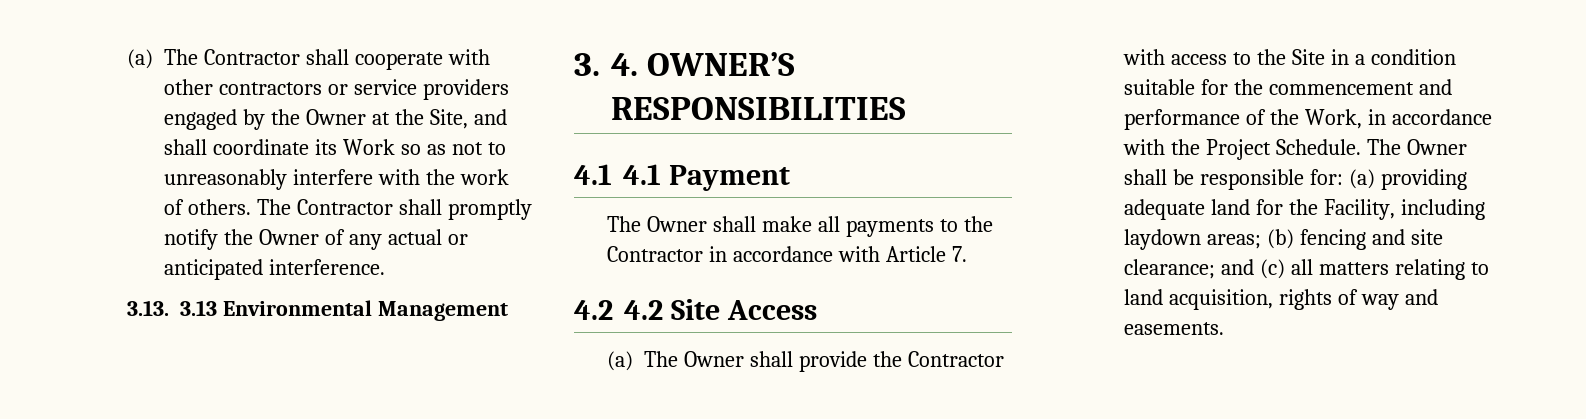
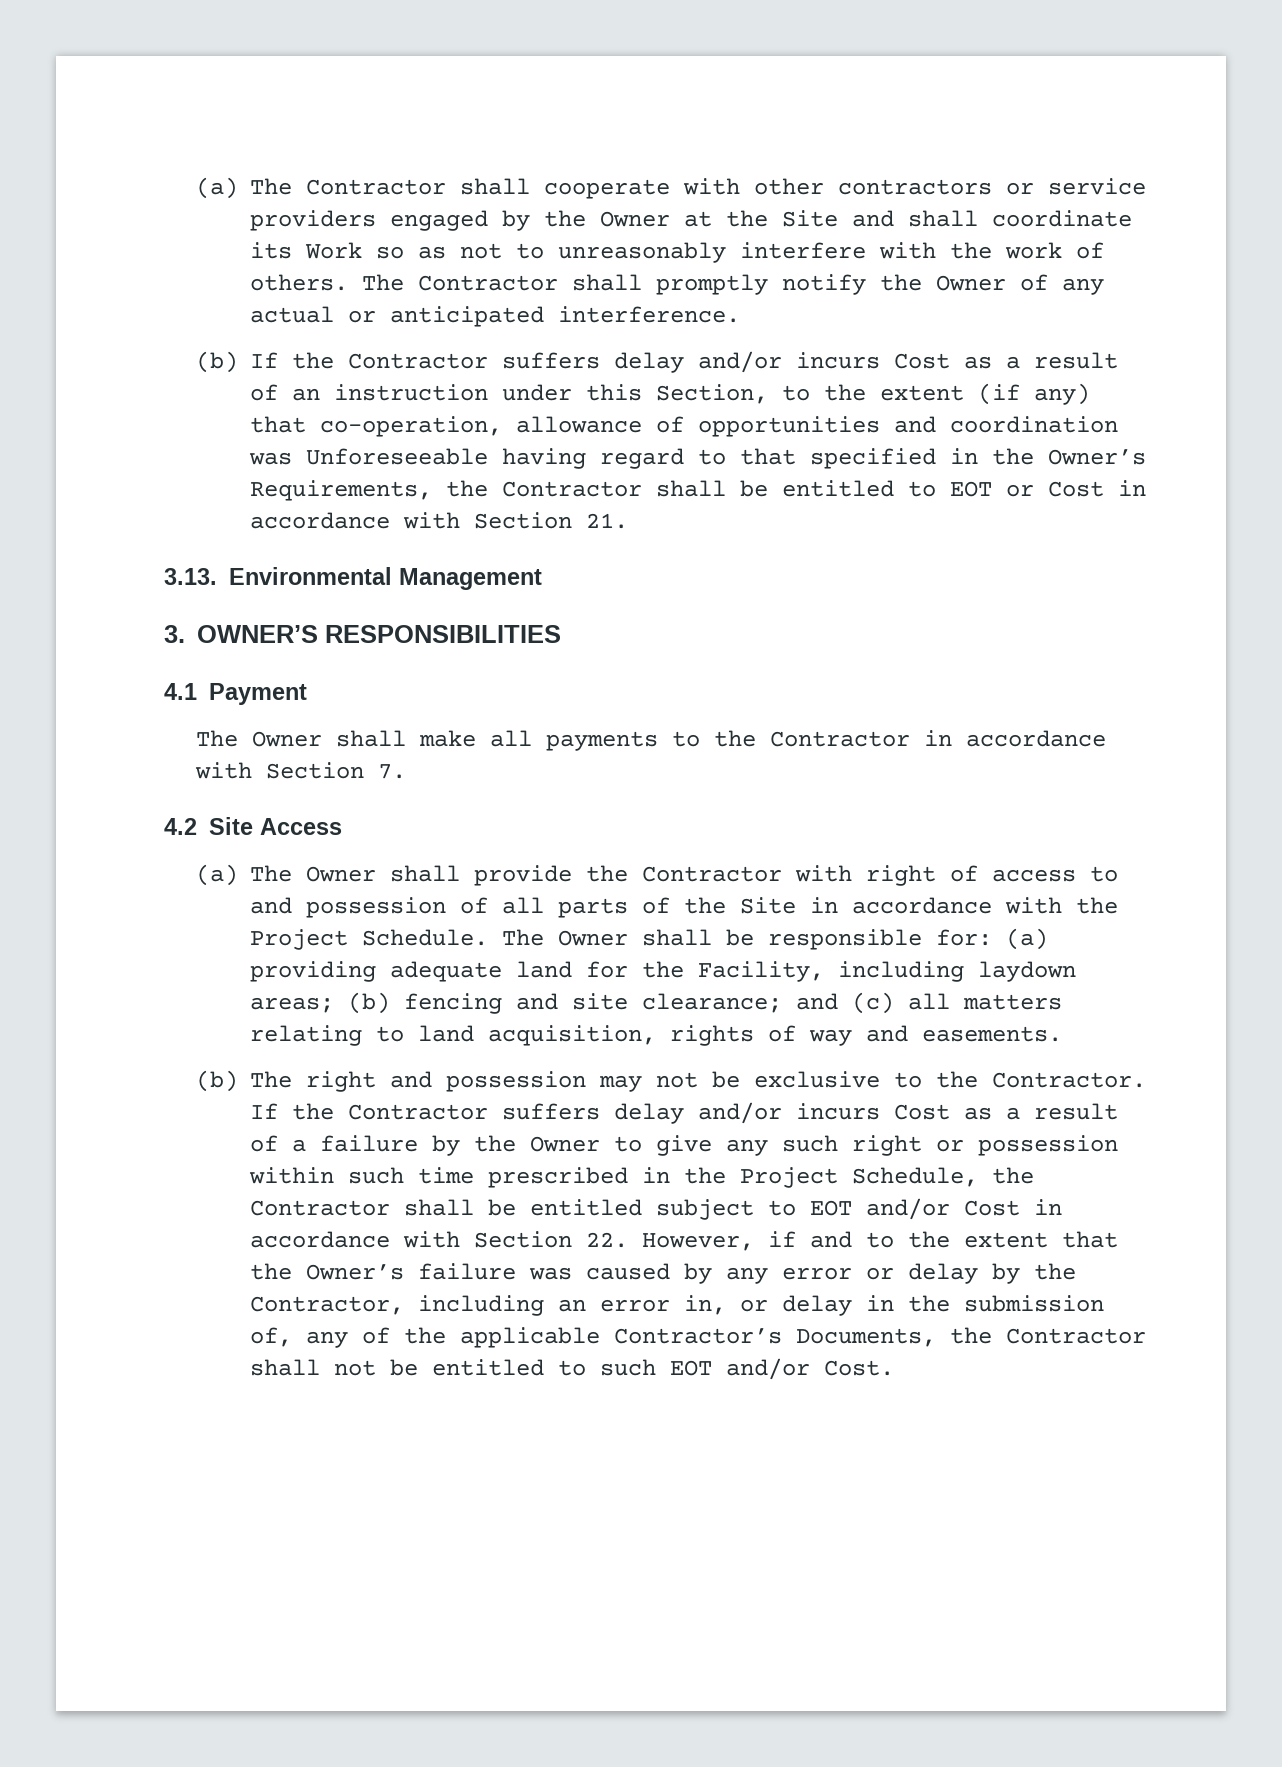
- (a) The Contractor shall cooperate with other contractors or service providers engaged by the Owner at the Site, and shall coordinate its Work so as not to unreasonably interfere with the work of others.
+ (a) The Contractor shall cooperate with other contractors or service providers engaged by the Owner at the Site and shall coordinate its Work so as not to unreasonably interfere with the work of others.
- 3.13. 3.13 Environmental Management
+ (b) If the Contractor suffers delay and/or incurs Cost as a result of an instruction under this Section, to the extent (if any) that co-operation, allowance of opportunities and coordination was Unforeseeable having regard to that specified in the Owner’s Requirements, the Contractor shall be entitled to EOT or Cost in accordance with Section 21.
+ 3.13. Environmental Management
- 3. 4. OWNER’S RESPONSIBILITIES
+ 3. OWNER’S RESPONSIBILITIES
- 4.1 4.1 Payment
+ 4.1 Payment
- The Owner shall make all payments to the Contractor in accordance with Article 7.
+ The Owner shall make all payments to the Contractor in accordance with Section 7.
- 4.2 4.2 Site Access
+ 4.2 Site Access
- (a) The Owner shall provide the Contractor with access to the Site in a condition suitable for the commencement and performance of the Work, in accordance with the Project Schedule.
+ (a) The Owner shall provide the Contractor with right of access to and possession of all parts of the Site in accordance with the Project Schedule.
+ (b) The right and possession may not be exclusive to the Contractor. If the Contractor suffers delay and/or incurs Cost as a result of a failure by the Owner to give any such right or possession within such time prescribed in the Project Schedule, the Contractor shall be entitled subject to EOT and/or Cost in accordance with Section 22. However, if and to the extent that the Owner’s failure was caused by any error or delay by the Contractor, including an error in, or delay in the submission of, any of the applicable Contractor’s Documents, the Contractor shall not be entitled to such EOT and/or Cost.

